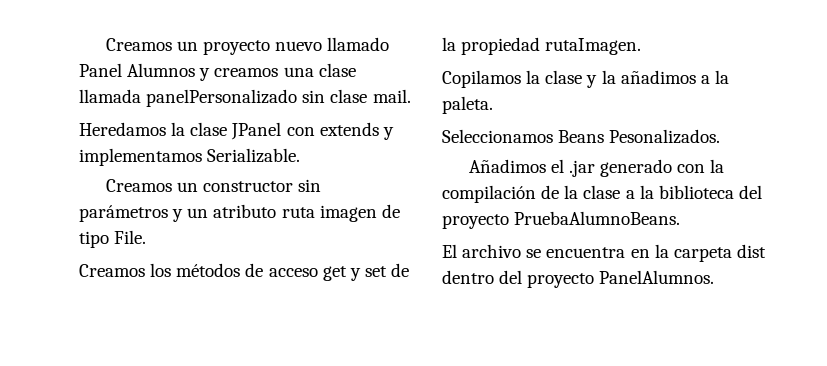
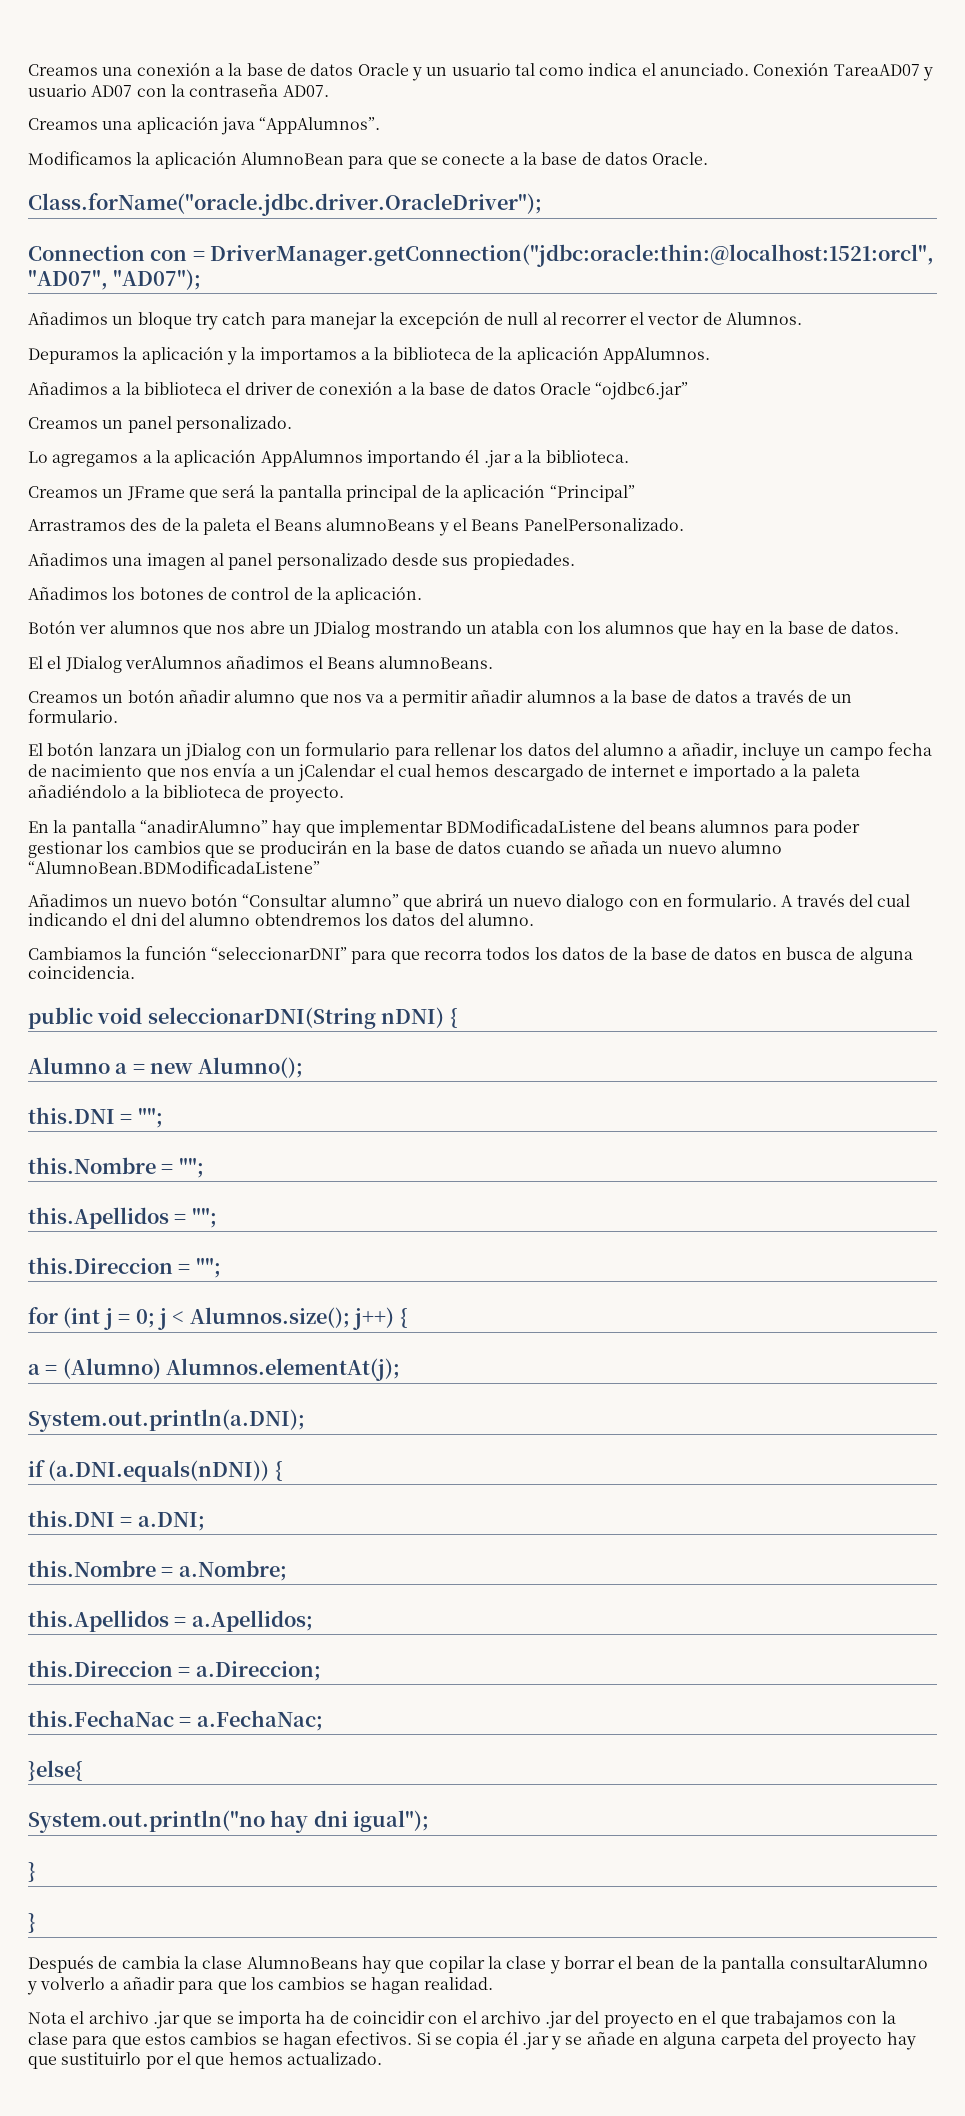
- Creamos un proyecto nuevo llamado Panel Alumnos y creamos una clase llamada panelPersonalizado sin clase mail.
- Heredamos la clase JPanel con extends y implementamos Serializable.
- Creamos un constructor sin parámetros y un atributo ruta imagen de tipo File.
- Creamos los métodos de acceso get y set de la propiedad rutaImagen.
- Copilamos la clase y la añadimos a la paleta.
- Seleccionamos Beans Pesonalizados.
- Añadimos el .jar generado con la compilación de la clase a la biblioteca del proyecto PruebaAlumnoBeans.
- El archivo se encuentra en la carpeta dist dentro del proyecto PanelAlumnos.
+ Creamos una conexión a la base de datos Oracle y un usuario tal como indica el anunciado. Conexión TareaAD07 y usuario AD07 con la contraseña AD07.
+ Creamos una aplicación java “AppAlumnos”.
+ Modificamos la aplicación AlumnoBean para que se conecte a la base de datos Oracle.
+ Class.forName("oracle.jdbc.driver.OracleDriver");
+ Connection con = DriverManager.getConnection("jdbc:oracle:thin:@localhost:1521:orcl", "AD07", "AD07");
+ Añadimos un bloque try catch para manejar la excepción de null al recorrer el vector de Alumnos.
+ Depuramos la aplicación y la importamos a la biblioteca de la aplicación AppAlumnos.
+ Añadimos a la biblioteca el driver de conexión a la base de datos Oracle “ojdbc6.jar”
+ Creamos un panel personalizado.
+ Lo agregamos a la aplicación AppAlumnos importando él .jar a la biblioteca.
+ Creamos un JFrame que será la pantalla principal de la aplicación “Principal”
+ Arrastramos des de la paleta el Beans alumnoBeans y el Beans PanelPersonalizado.
+ Añadimos una imagen al panel personalizado desde sus propiedades.
+ Añadimos los botones de control de la aplicación.
+ Botón ver alumnos que nos abre un JDialog mostrando un atabla con los alumnos que hay en la base de datos.
+ El el JDialog verAlumnos añadimos el Beans alumnoBeans.
+ Creamos un botón añadir alumno que nos va a permitir añadir alumnos a la base de datos a través de un formulario.
+ El botón lanzara un jDialog con un formulario para rellenar los datos del alumno a añadir, incluye un campo fecha de nacimiento que nos envía a un jCalendar el cual hemos descargado de internet e importado a la paleta añadiéndolo a la biblioteca de proyecto.
+ En la pantalla “anadirAlumno” hay que implementar BDModificadaListene del beans alumnos para poder gestionar los cambios que se producirán en la base de datos cuando se añada un nuevo alumno “AlumnoBean.BDModificadaListene”
+ Añadimos un nuevo botón “Consultar alumno” que abrirá un nuevo dialogo con en formulario. A través del cual indicando el dni del alumno obtendremos los datos del alumno.
+ Cambiamos la función “seleccionarDNI” para que recorra todos los datos de la base de datos en busca de alguna coincidencia.
+ public void seleccionarDNI(String nDNI) {
+ Alumno a = new Alumno();
+ this.DNI = "";
+ this.Nombre = "";
+ this.Apellidos = "";
+ this.Direccion = "";
+ for (int j = 0; j < Alumnos.size(); j++) {
+ a = (Alumno) Alumnos.elementAt(j);
+ System.out.println(a.DNI);
+ if (a.DNI.equals(nDNI)) {
+ this.DNI = a.DNI;
+ this.Nombre = a.Nombre;
+ this.Apellidos = a.Apellidos;
+ this.Direccion = a.Direccion;
+ this.FechaNac = a.FechaNac;
+ }else{
+ System.out.println("no hay dni igual");
+ }
+ }
+ Después de cambia la clase AlumnoBeans hay que copilar la clase y borrar el bean de la pantalla consultarAlumno y volverlo a añadir para que los cambios se hagan realidad.
+ Nota el archivo .jar que se importa ha de coincidir con el archivo .jar del proyecto en el que trabajamos con la clase para que estos cambios se hagan efectivos. Si se copia él .jar y se añade en alguna carpeta del proyecto hay que sustituirlo por el que hemos actualizado.

